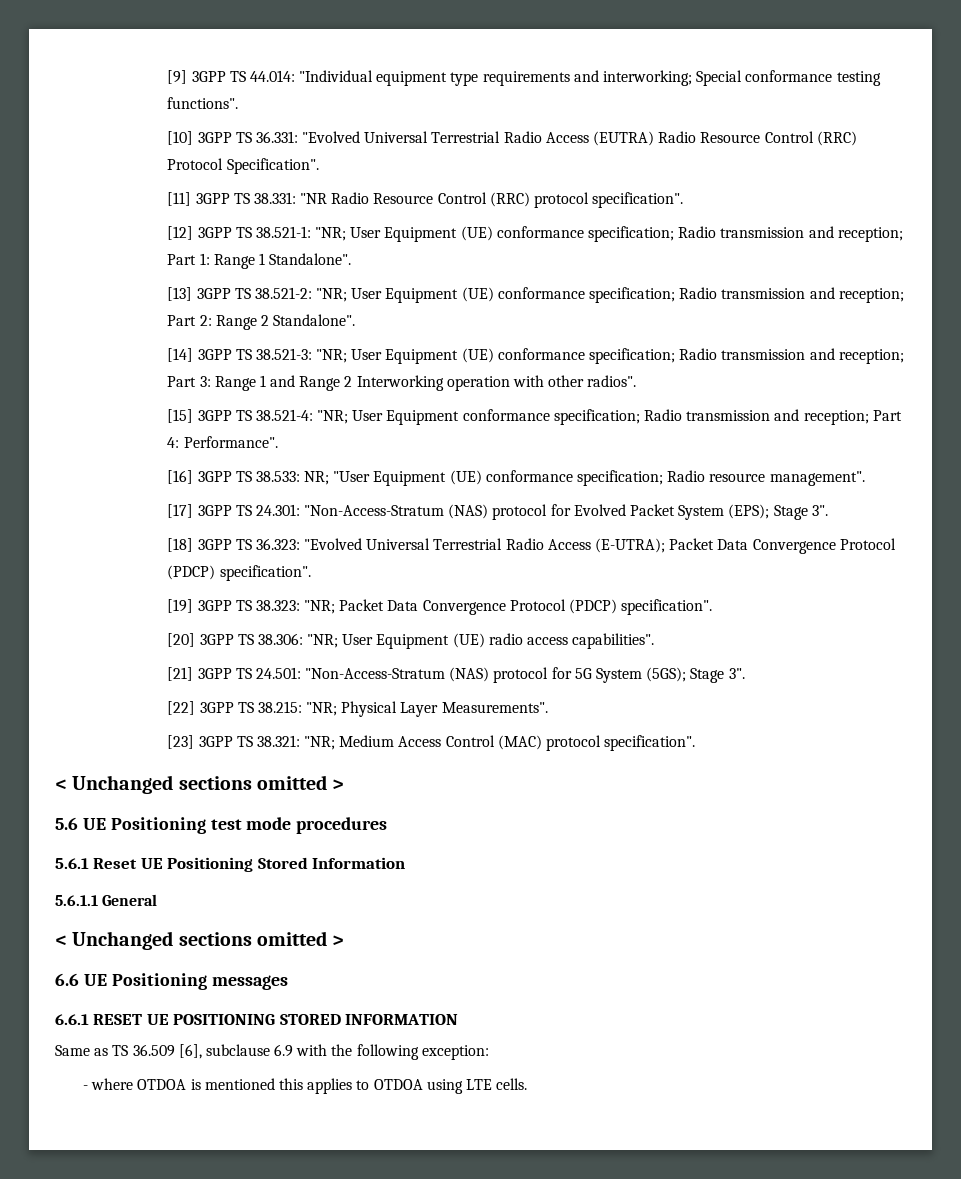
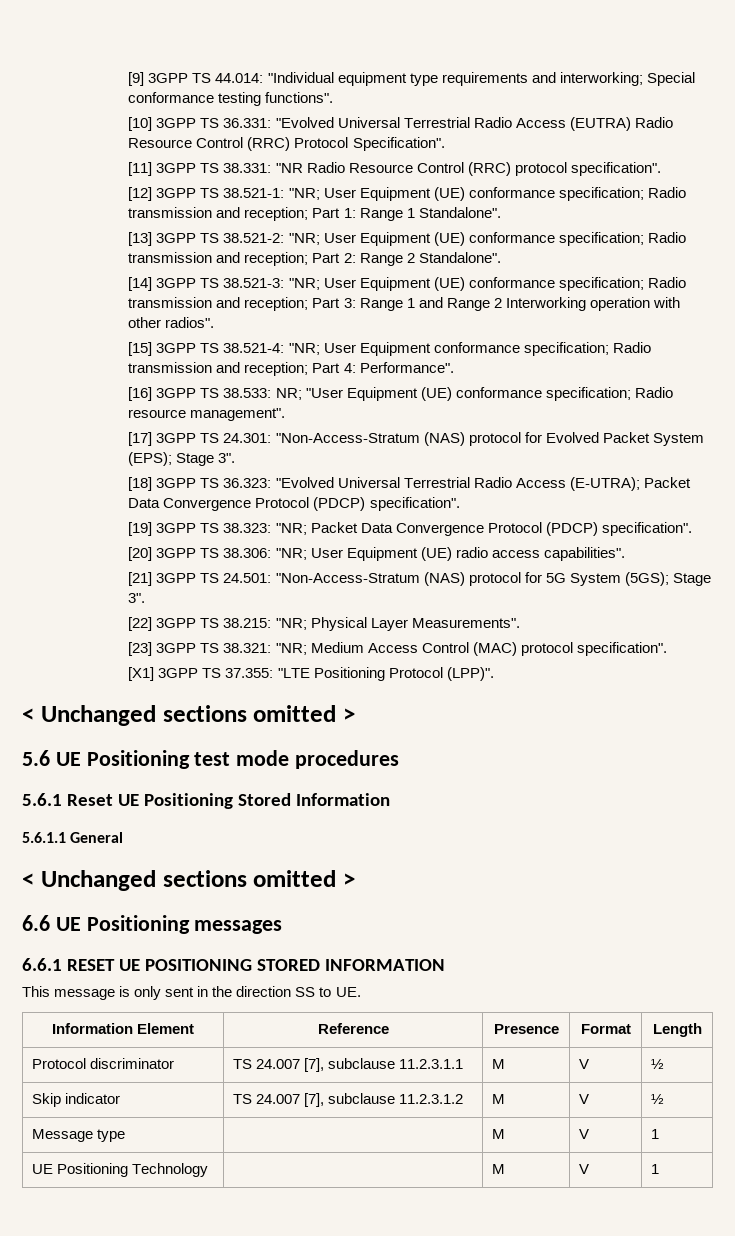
+ [X1] 3GPP TS 37.355: "LTE Positioning Protocol (LPP)".
- Same as TS 36.509 [6], subclause 6.9 with the following exception:
- - where OTDOA is mentioned this applies to OTDOA using LTE cells.
+ This message is only sent in the direction SS to UE.
+ Information Element | Reference | Presence | Format | Length
+ Protocol discriminator | TS 24.007 [7], subclause 11.2.3.1.1 | M | V | ½
+ Skip indicator | TS 24.007 [7], subclause 11.2.3.1.2 | M | V | ½
+ Message type | | M | V | 1
+ UE Positioning Technology | | M | V | 1

